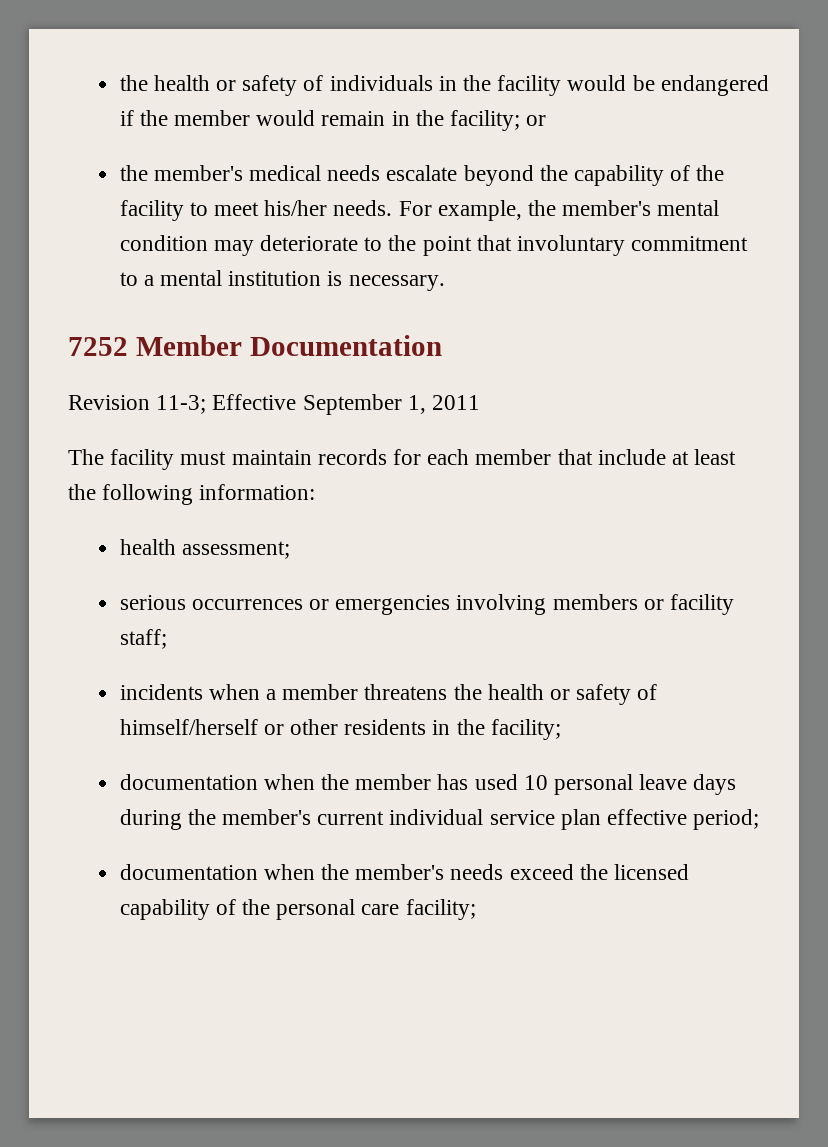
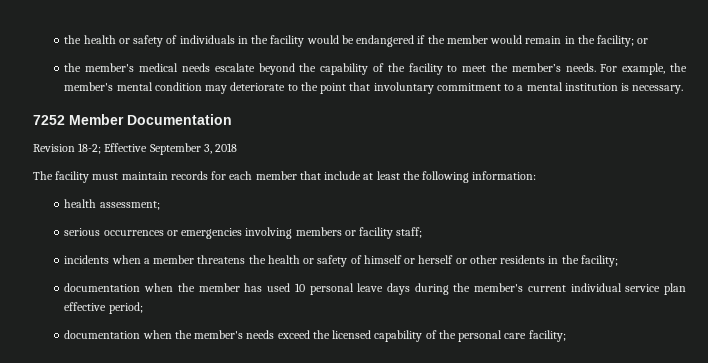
- the member's medical needs escalate beyond the capability of the facility to meet his/her needs.
+ the member's medical needs escalate beyond the capability of the facility to meet the member’s needs.
- Revision 11-3; Effective September 1, 2011
+ Revision 18-2; Effective September 3, 2018
- incidents when a member threatens the health or safety of himself/herself or other residents in the facility;
+ incidents when a member threatens the health or safety of himself or herself or other residents in the facility;

